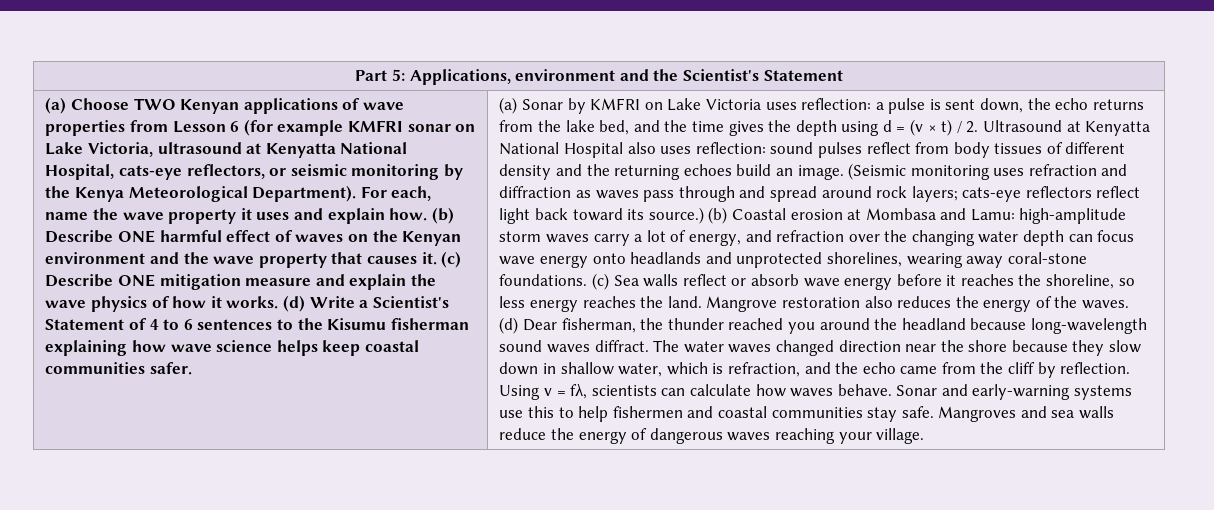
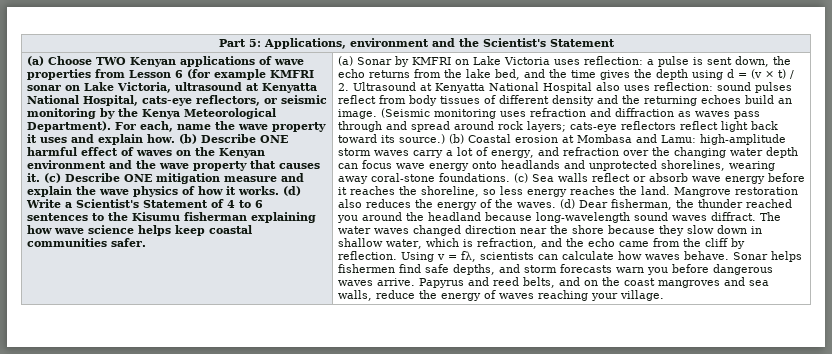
- Sonar and early-warning systems use this to help fishermen and coastal communities stay safe. Mangroves and sea walls reduce the energy of dangerous waves reaching your village.
+ Sonar helps fishermen find safe depths, and storm forecasts warn you before dangerous waves arrive. Papyrus and reed belts, and on the coast mangroves and sea walls, reduce the energy of waves reaching your village.

